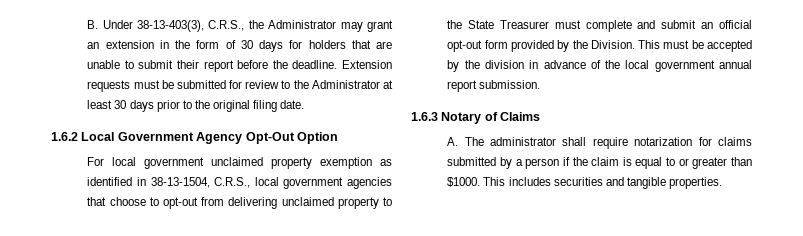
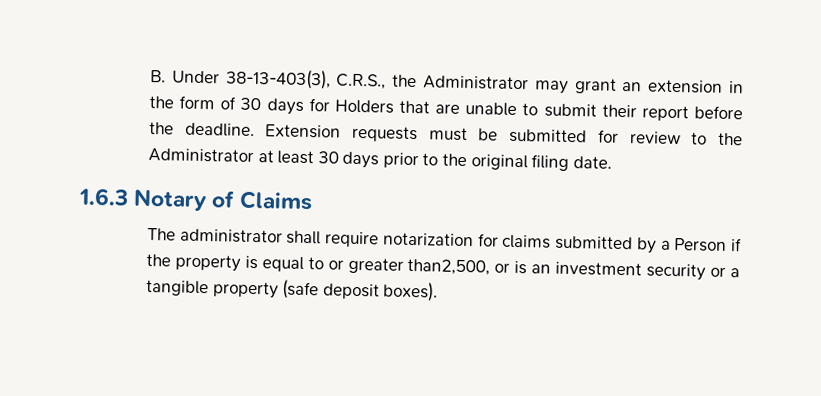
- B. Under 38-13-403(3), C.R.S., the Administrator may grant an extension in the form of 30 days for holders that are unable to submit their report before the deadline.
+ B. Under 38-13-403(3), C.R.S., the Administrator may grant an extension in the form of 30 days for Holders that are unable to submit their report before the deadline.
- 1.6.2 Local Government Agency Opt-Out Option
- For local government unclaimed property exemption as identified in 38-13-1504, C.R.S., local government agencies that choose to opt-out from delivering unclaimed property to the State Treasurer must complete and submit an official opt-out form provided by the Division. This must be accepted by the division in advance of the local government annual report submission.
- A. The administrator shall require notarization for claims submitted by a person if the claim is equal to or greater than $1000. This includes securities and tangible properties.
+ The administrator shall require notarization for claims submitted by a Person if the property is equal to or greater than2,500, or is an investment security or a tangible property (safe deposit boxes).

